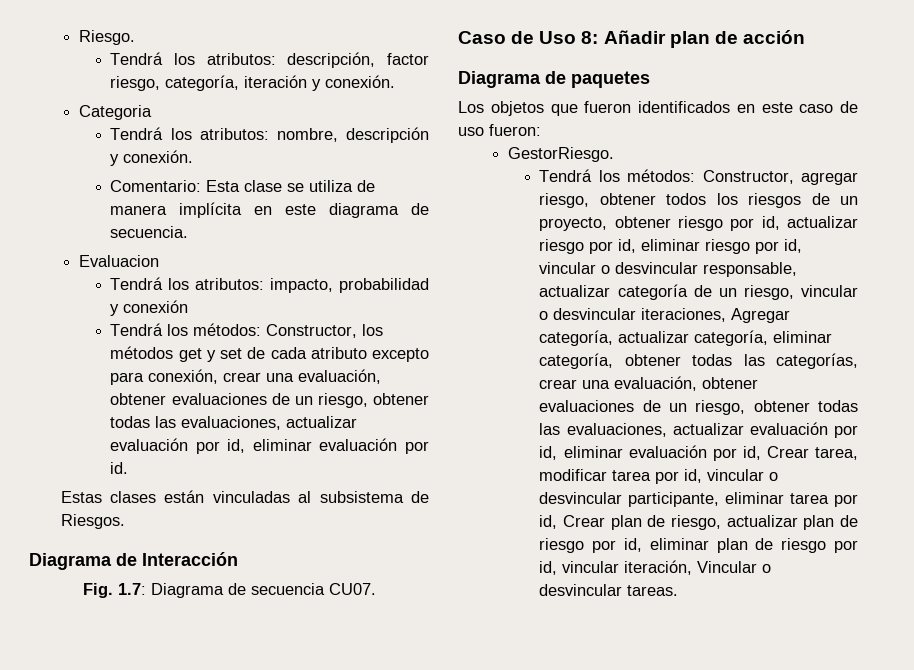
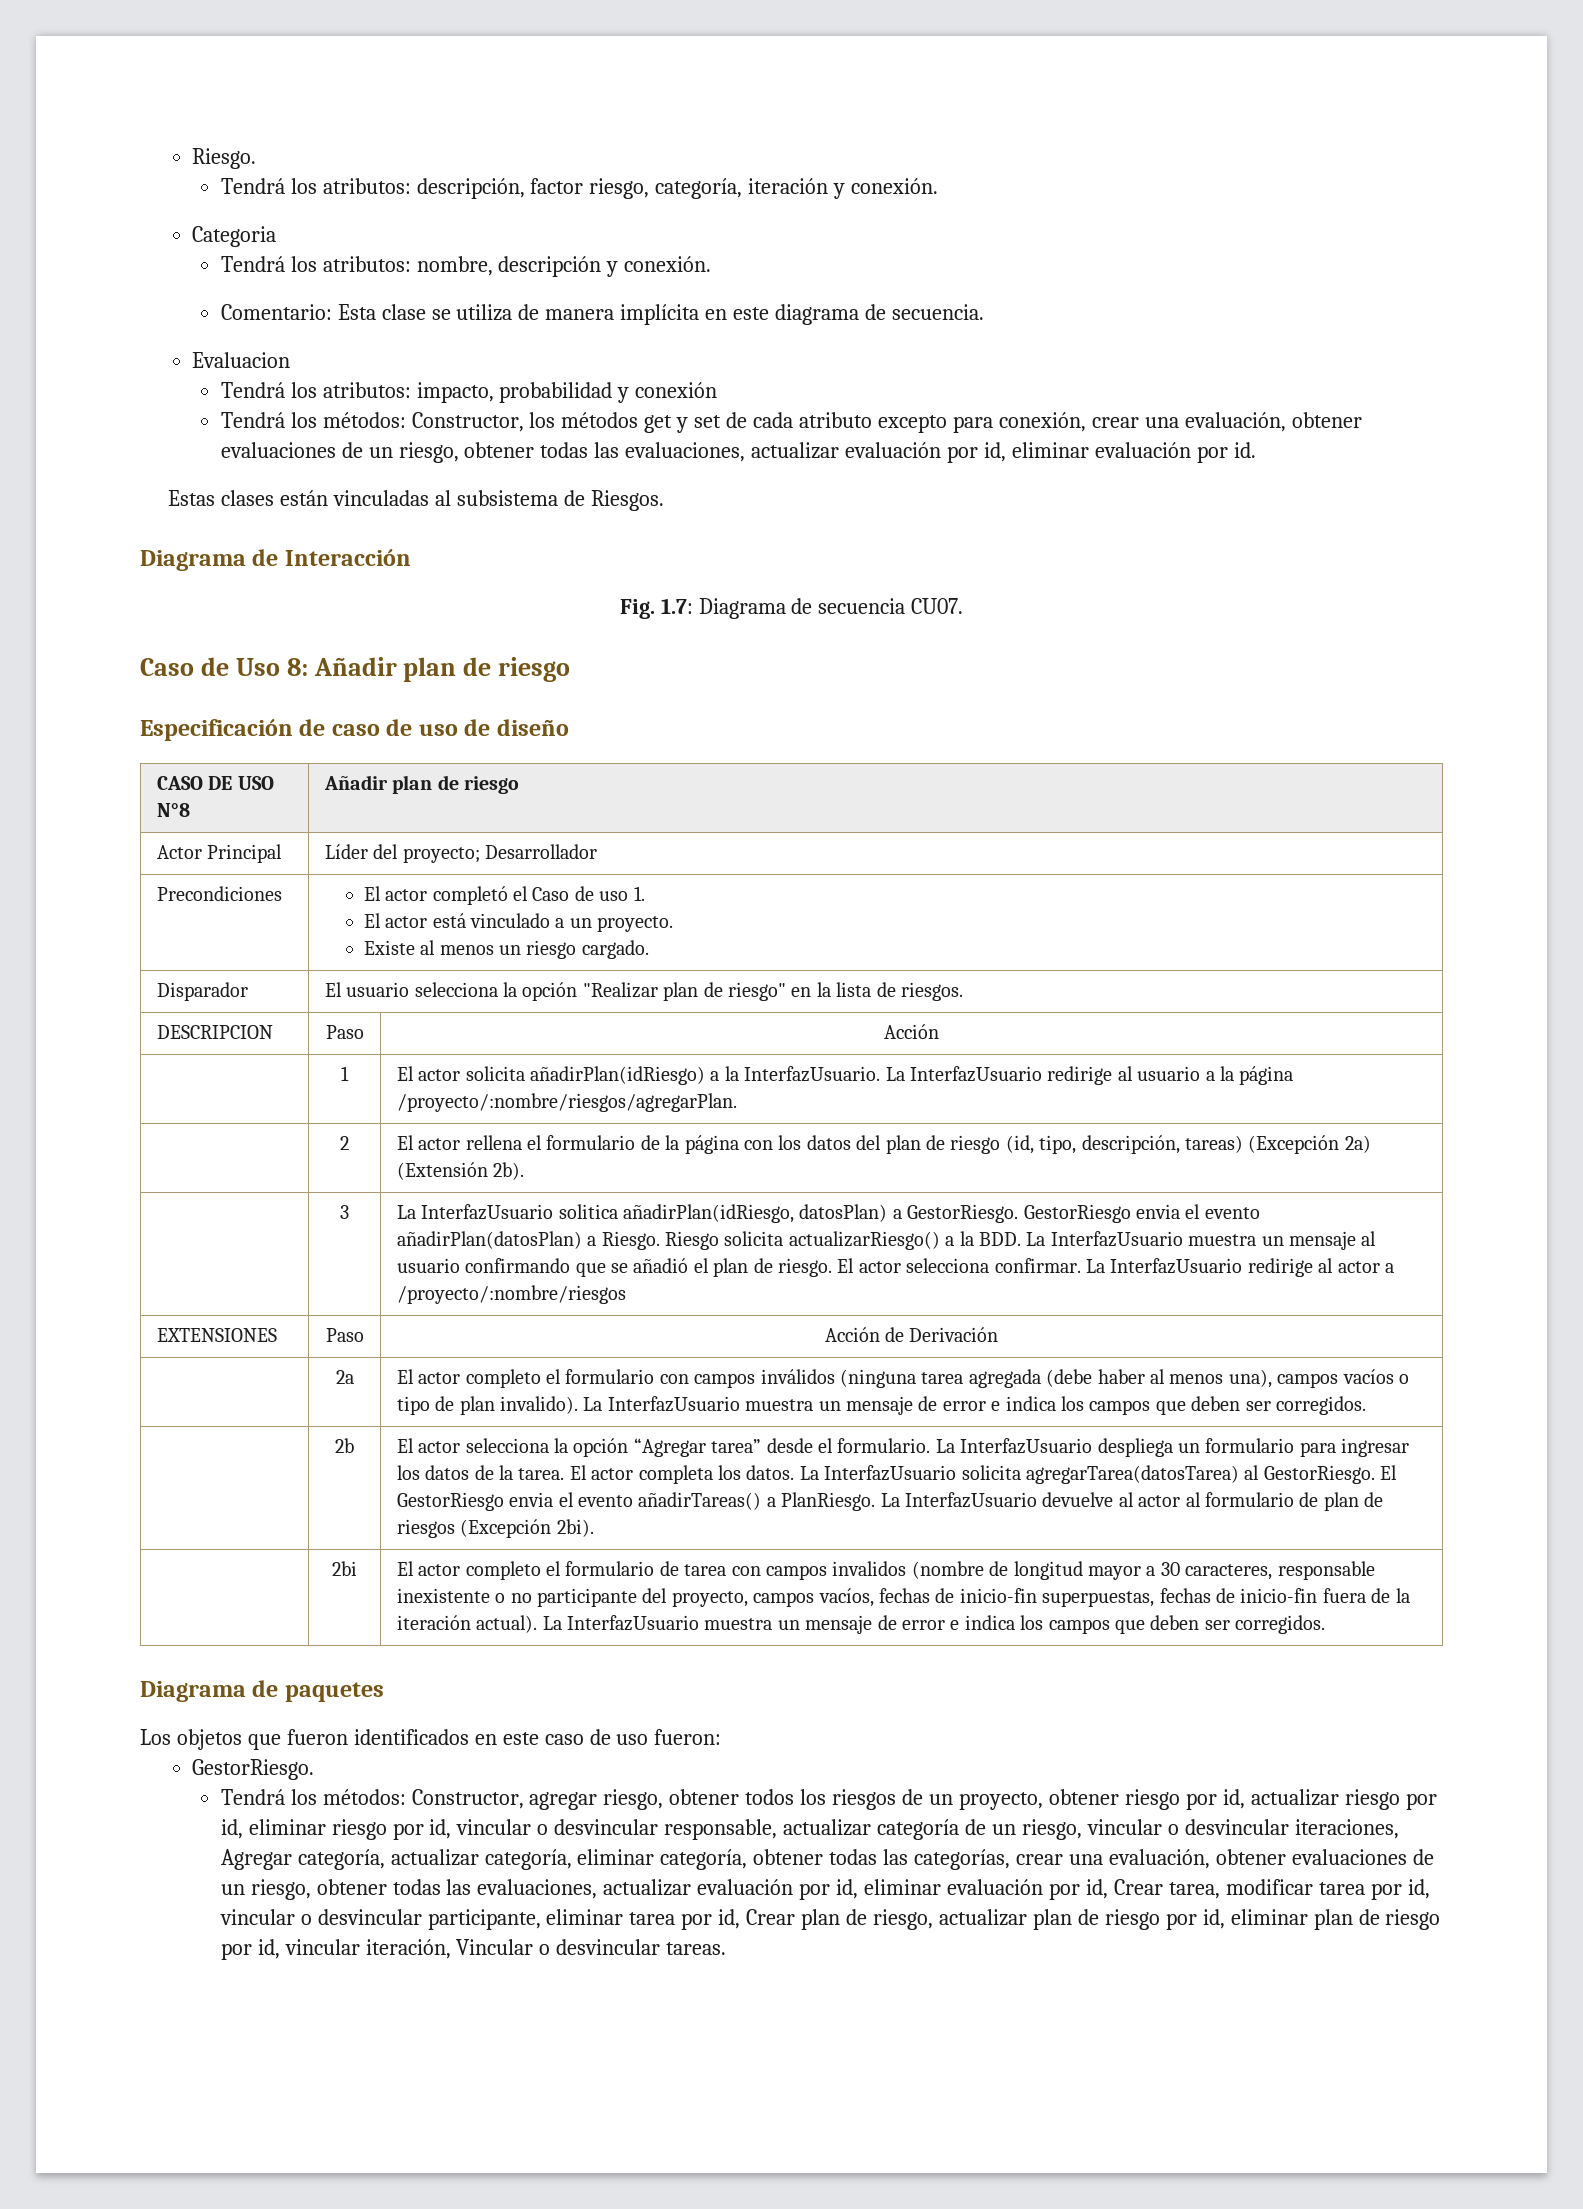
- Caso de Uso 8: Añadir plan de acción
+ Caso de Uso 8: Añadir plan de riesgo
+ Especificación de caso de uso de diseño
+ CASO DE USO N°8 | Añadir plan de riesgo
+ Actor Principal | Líder del proyecto; Desarrollador
+ Precondiciones | El actor completó el Caso de uso 1.
+ El actor está vinculado a un proyecto.
+ Existe al menos un riesgo cargado.
+ Disparador | El usuario selecciona la opción "Realizar plan de riesgo" en la lista de riesgos.
+ DESCRIPCION | Paso | Acción
+ | 1 | El actor solicita añadirPlan(idRiesgo) a la InterfazUsuario. La InterfazUsuario redirige al usuario a la página /proyecto/:nombre/riesgos/agregarPlan.
+ | 2 | El actor rellena el formulario de la página con los datos del plan de riesgo (id, tipo, descripción, tareas) (Excepción 2a) (Extensión 2b).
+ | 3 | La InterfazUsuario solitica añadirPlan(idRiesgo, datosPlan) a GestorRiesgo. GestorRiesgo envia el evento añadirPlan(datosPlan) a Riesgo. Riesgo solicita actualizarRiesgo() a la BDD. La InterfazUsuario muestra un mensaje al usuario confirmando que se añadió el plan de riesgo. El actor selecciona confirmar. La InterfazUsuario redirige al actor a /proyecto/:nombre/riesgos
+ EXTENSIONES | Paso | Acción de Derivación
+ | 2a | El actor completo el formulario con campos inválidos (ninguna tarea agregada (debe haber al menos una), campos vacíos o tipo de plan invalido). La InterfazUsuario muestra un mensaje de error e indica los campos que deben ser corregidos.
+ | 2b | El actor selecciona la opción “Agregar tarea” desde el formulario. La InterfazUsuario despliega un formulario para ingresar los datos de la tarea. El actor completa los datos. La InterfazUsuario solicita agregarTarea(datosTarea) al GestorRiesgo. El GestorRiesgo envia el evento añadirTareas() a PlanRiesgo. La InterfazUsuario devuelve al actor al formulario de plan de riesgos (Excepción 2bi).
+ | 2bi | El actor completo el formulario de tarea con campos invalidos (nombre de longitud mayor a 30 caracteres, responsable inexistente o no participante del proyecto, campos vacíos, fechas de inicio-fin superpuestas, fechas de inicio-fin fuera de la iteración actual). La InterfazUsuario muestra un mensaje de error e indica los campos que deben ser corregidos.

